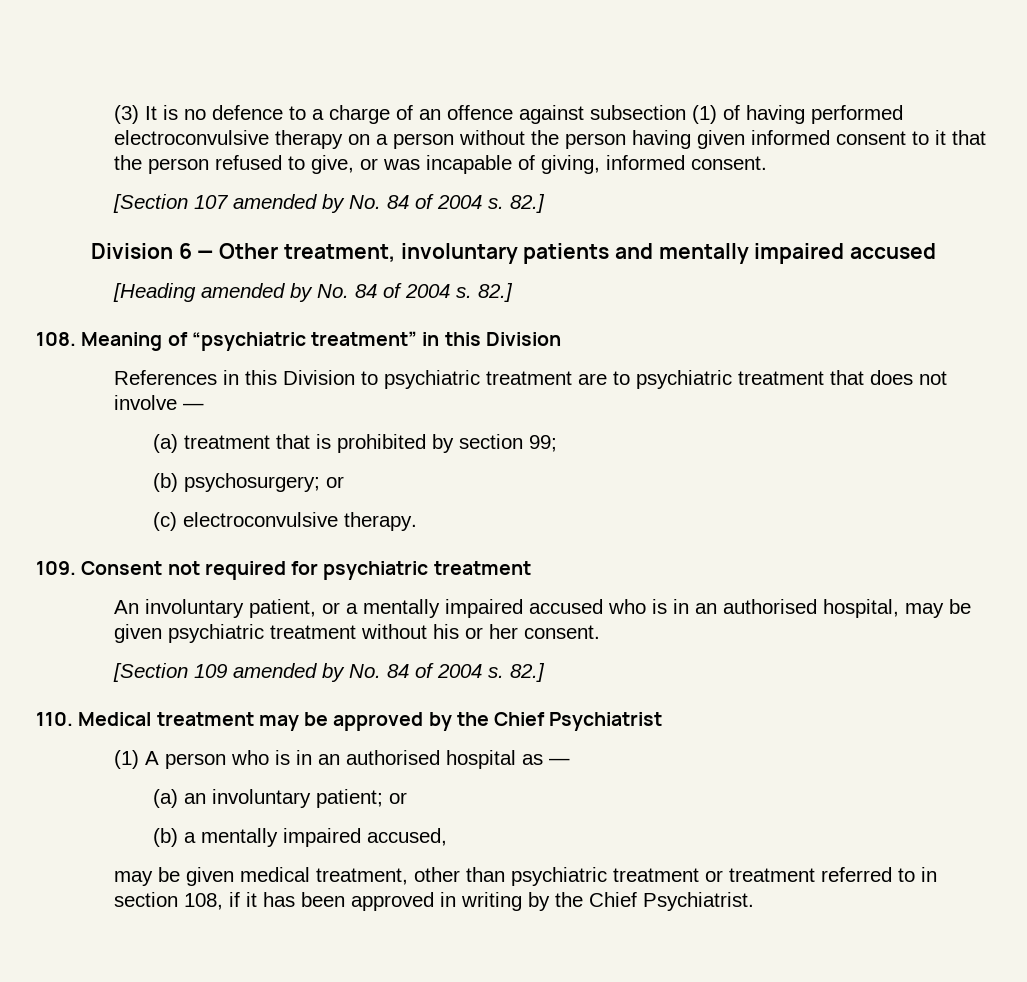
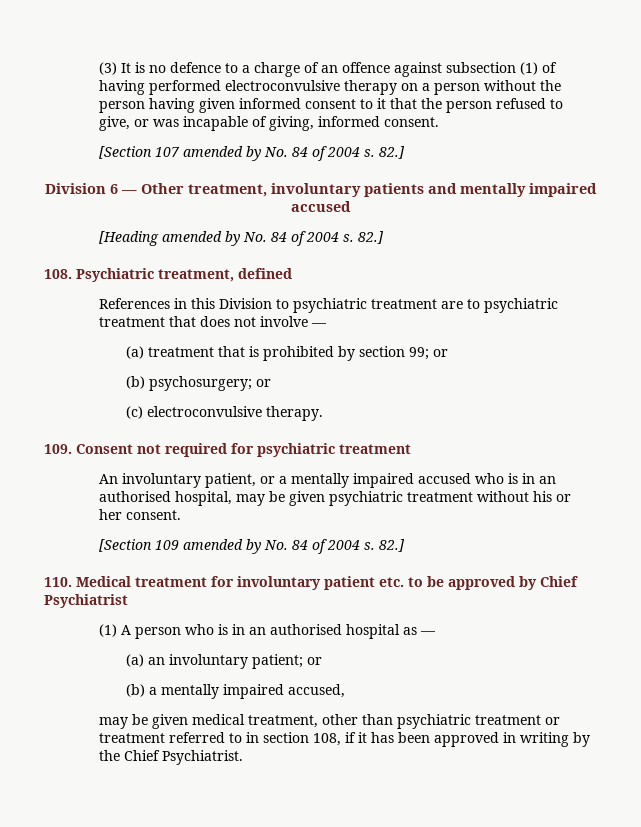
- 108. Meaning of “psychiatric treatment” in this Division
+ 108. Psychiatric treatment, defined
- (a) treatment that is prohibited by section 99;
+ (a) treatment that is prohibited by section 99; or
- 110. Medical treatment may be approved by the Chief Psychiatrist
+ 110. Medical treatment for involuntary patient etc. to be approved by Chief Psychiatrist

